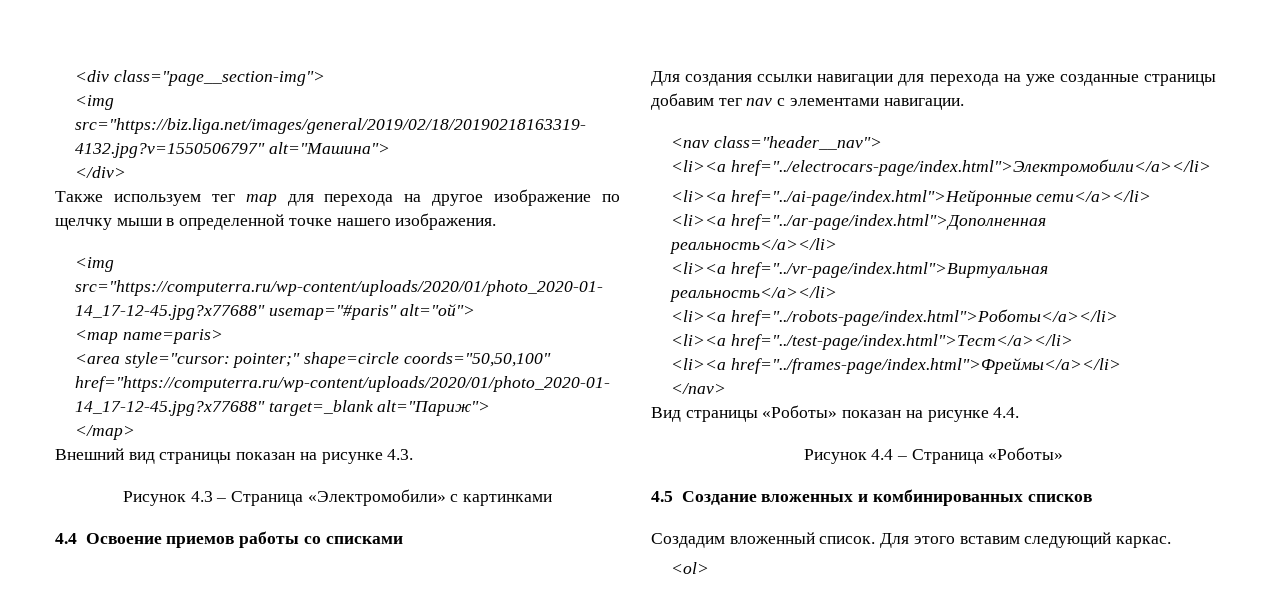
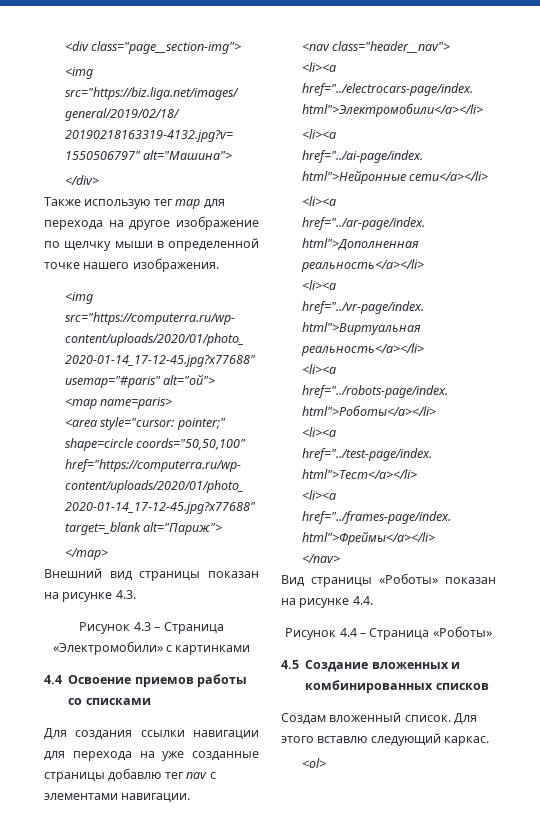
- Также используем тег map для перехода на другое изображение по щелчку мыши в определенной точке нашего изображения.
+ Также использую тег map для перехода на другое изображение по щелчку мыши в определенной точке нашего изображения.
- Для создания ссылки навигации для перехода на уже созданные страницы добавим тег nav с элементами навигации.
+ Для создания ссылки навигации для перехода на уже созданные страницы добавлю тег nav с элементами навигации.
- Создадим вложенный список.
+ Создам вложенный список.
- Для этого вставим следующий каркас.
+ Для этого вставлю следующий каркас.

